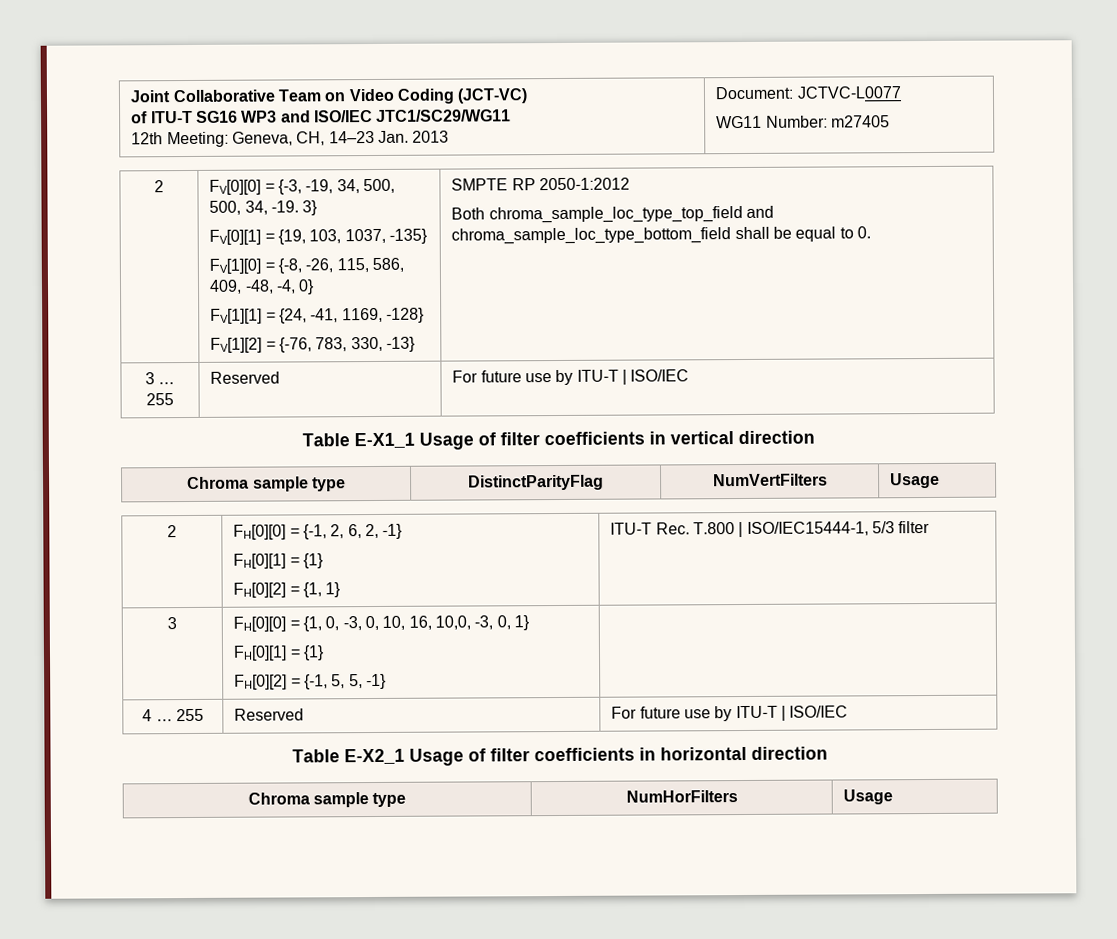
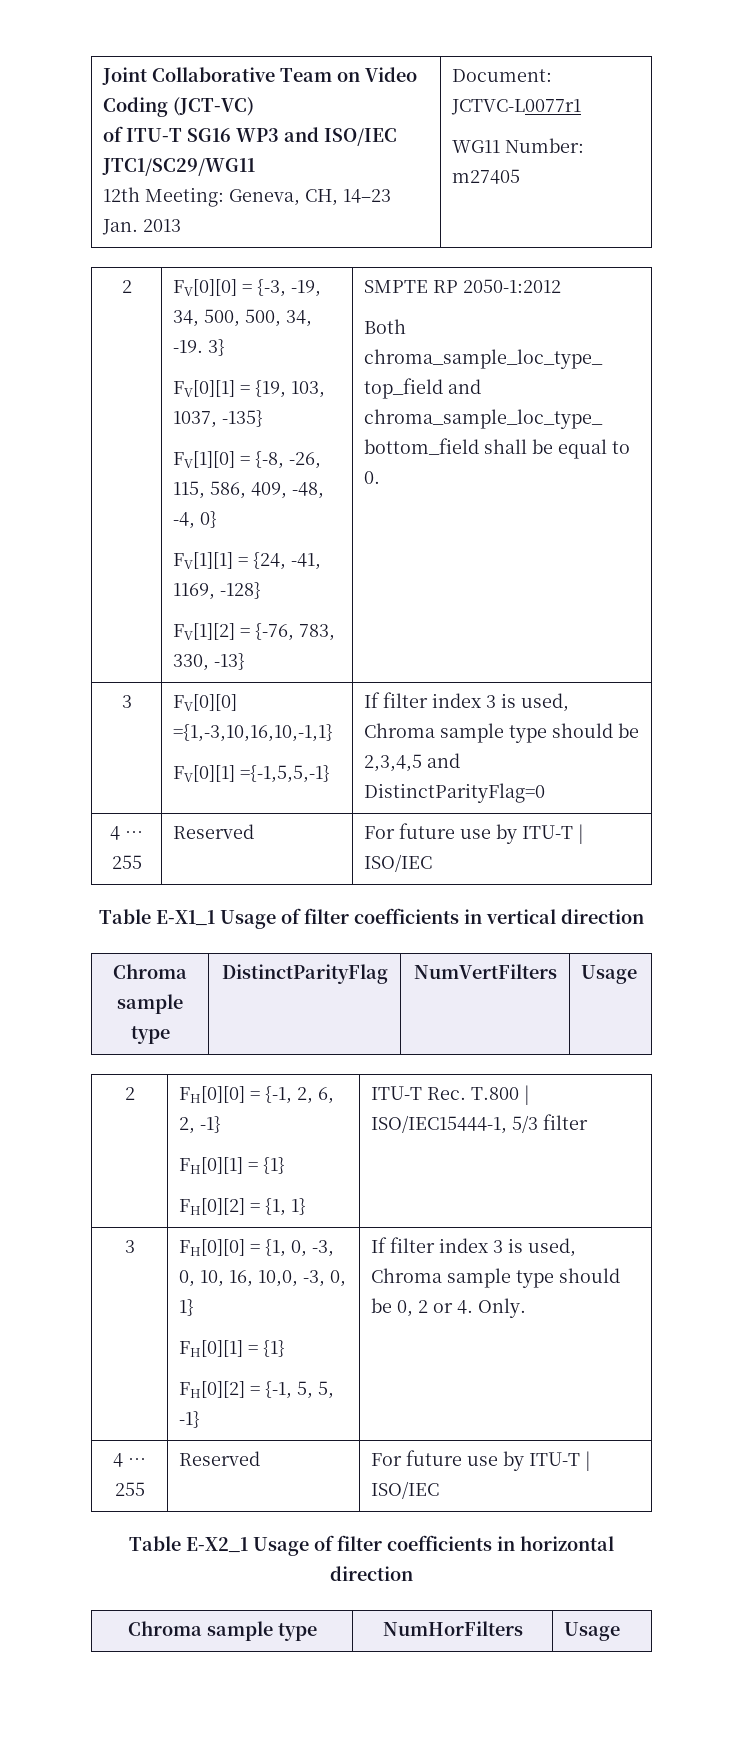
  Joint Collaborative Team on Video Coding (JCT-VC)
  of ITU-T SG16 WP3 and ISO/IEC JTC1/SC29/WG11
- 12th Meeting: Geneva, CH, 14–23 Jan. 2013 | Document: JCTVC-L0077
+ 12th Meeting: Geneva, CH, 14–23 Jan. 2013 | Document: JCTVC-L0077r1
- 3 … 255 | Reserved | For future use by ITU-T | ISO/IEC
+ 3 | FV[0][0] ={1,-3,10,16,10,-1,1}
+ FV[0][1] ={-1,5,5,-1} | If filter index 3 is used, Chroma sample type should be 2,3,4,5 and DistinctParityFlag=0
+ 4 … 255 | Reserved | For future use by ITU-T | ISO/IEC
  3 | FH[0][0] = {1, 0, -3, 0, 10, 16, 10,0, -3, 0, 1}
  FH[0][1] = {1}
- FH[0][2] = {-1, 5, 5, -1} |
+ FH[0][2] = {-1, 5, 5, -1} | If filter index 3 is used, Chroma sample type should be 0, 2 or 4. Only.

